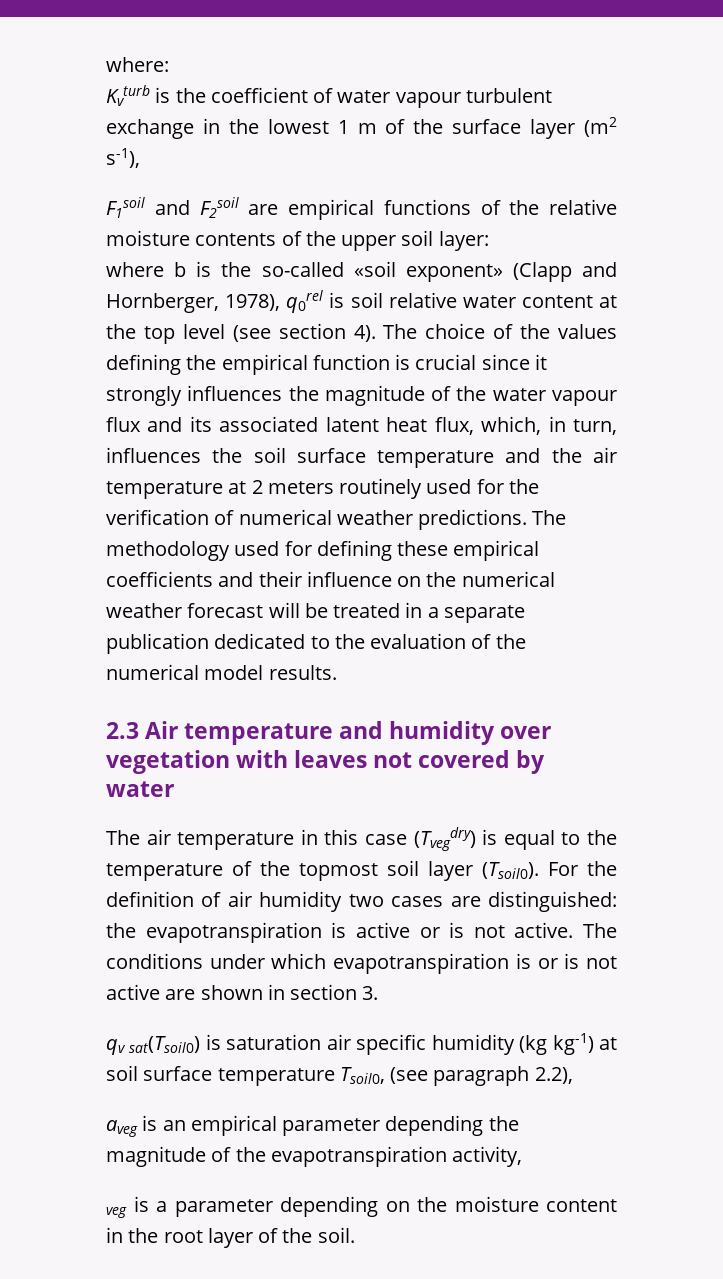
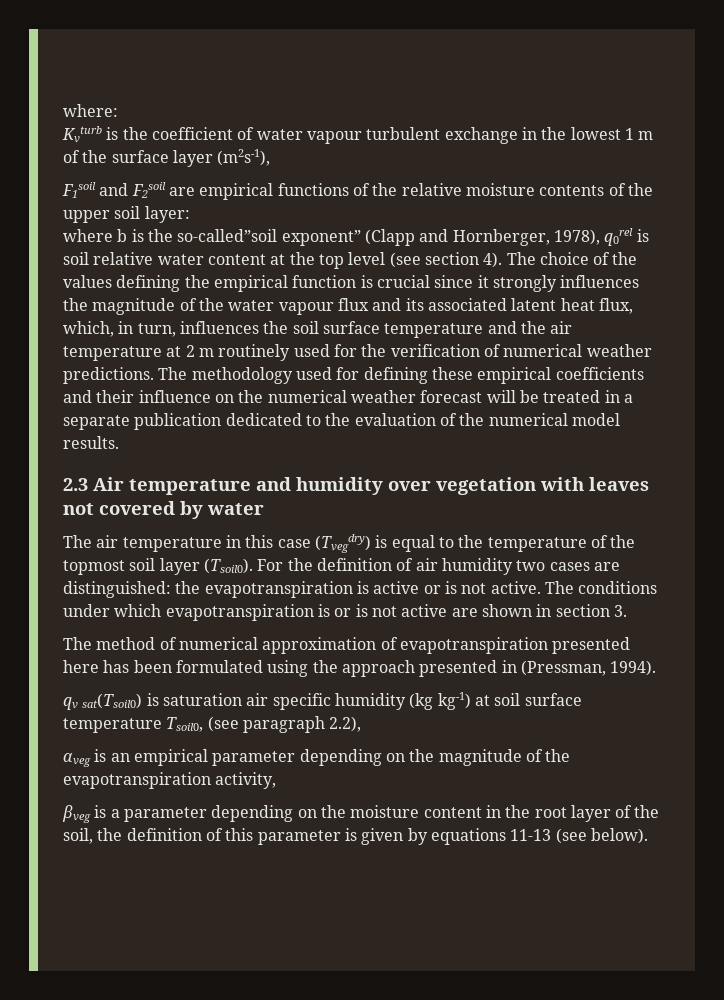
- Kvturb is the coefficient of water vapour turbulent exchange in the lowest 1 m of the surface layer (m2 s-1),
+ Kvturb is the coefficient of water vapour turbulent exchange in the lowest 1 m of the surface layer (m2s-1),
- where b is the so-called «soil exponent» (Clapp and Hornberger, 1978), q0rel is soil relative water content at the top level (see section 4).
+ where b is the so-called”soil exponent” (Clapp and Hornberger, 1978), q0rel is soil relative water content at the top level (see section 4).
- The choice of the values defining the empirical function is crucial since it strongly influences the magnitude of the water vapour flux and its associated latent heat flux, which, in turn, influences the soil surface temperature and the air temperature at 2 meters routinely used for the verification of numerical weather predictions.
+ The choice of the values defining the empirical function is crucial since it strongly influences the magnitude of the water vapour flux and its associated latent heat flux, which, in turn, influences the soil surface temperature and the air temperature at 2 m routinely used for the verification of numerical weather predictions.
+ The method of numerical approximation of evapotranspiration presented here has been formulated using the approach presented in (Pressman, 1994).
- aveg is an empirical parameter depending the magnitude of the evapotranspiration activity,
+ αveg is an empirical parameter depending on the magnitude of the evapotranspiration activity,
- veg is a parameter depending on the moisture content in the root layer of the soil.
+ βveg is a parameter depending on the moisture content in the root layer of the soil, the definition of this parameter is given by equations 11-13 (see below).

